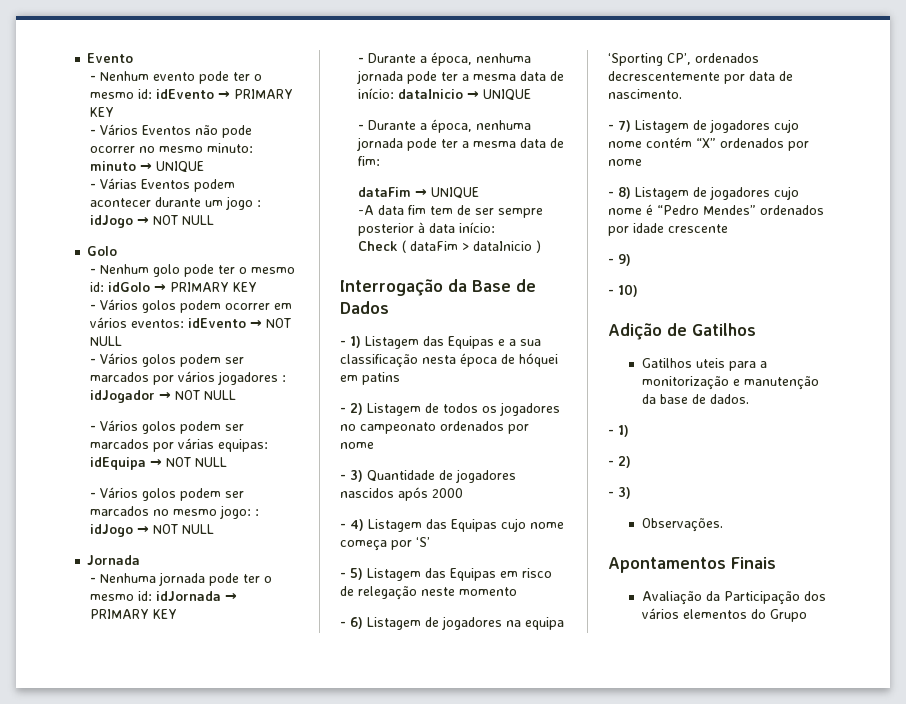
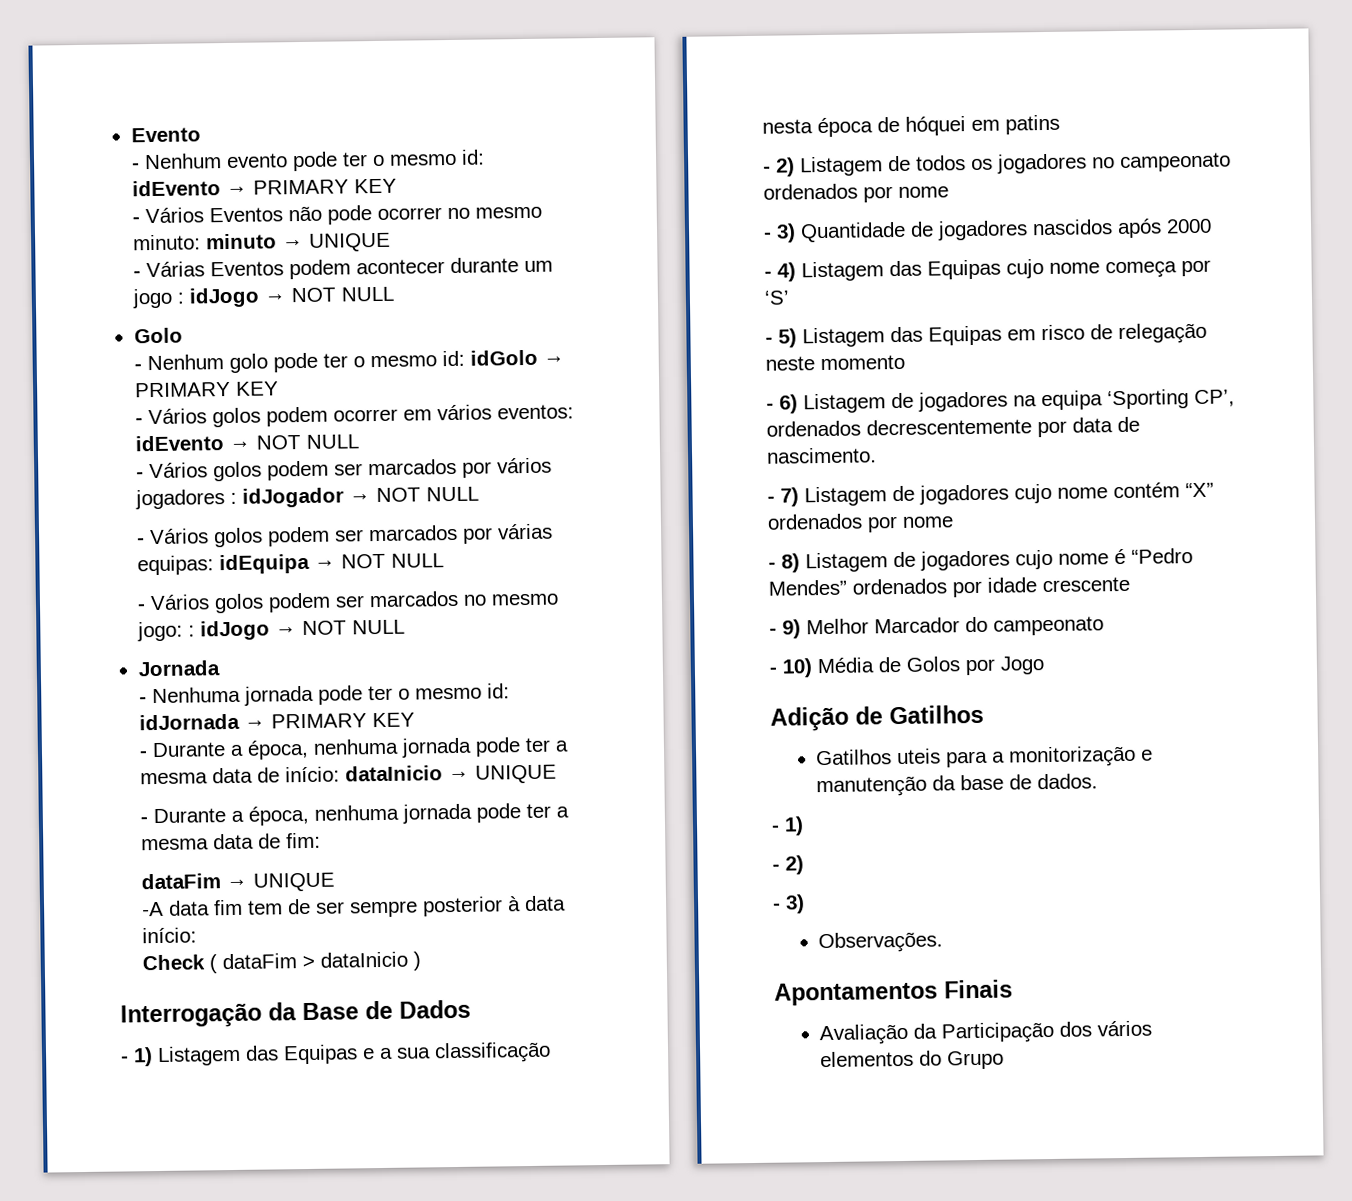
- - 9)
- - 10)
+ - 9) Melhor Marcador do campeonato
+ - 10) Média de Golos por Jogo

